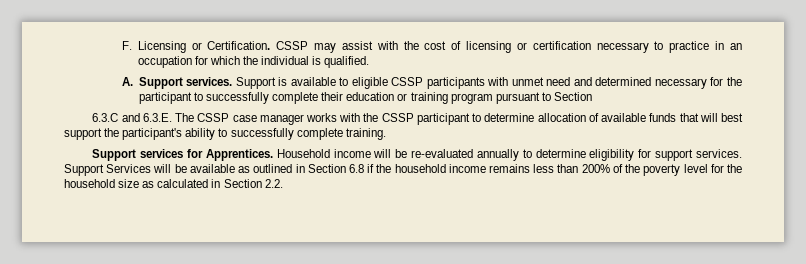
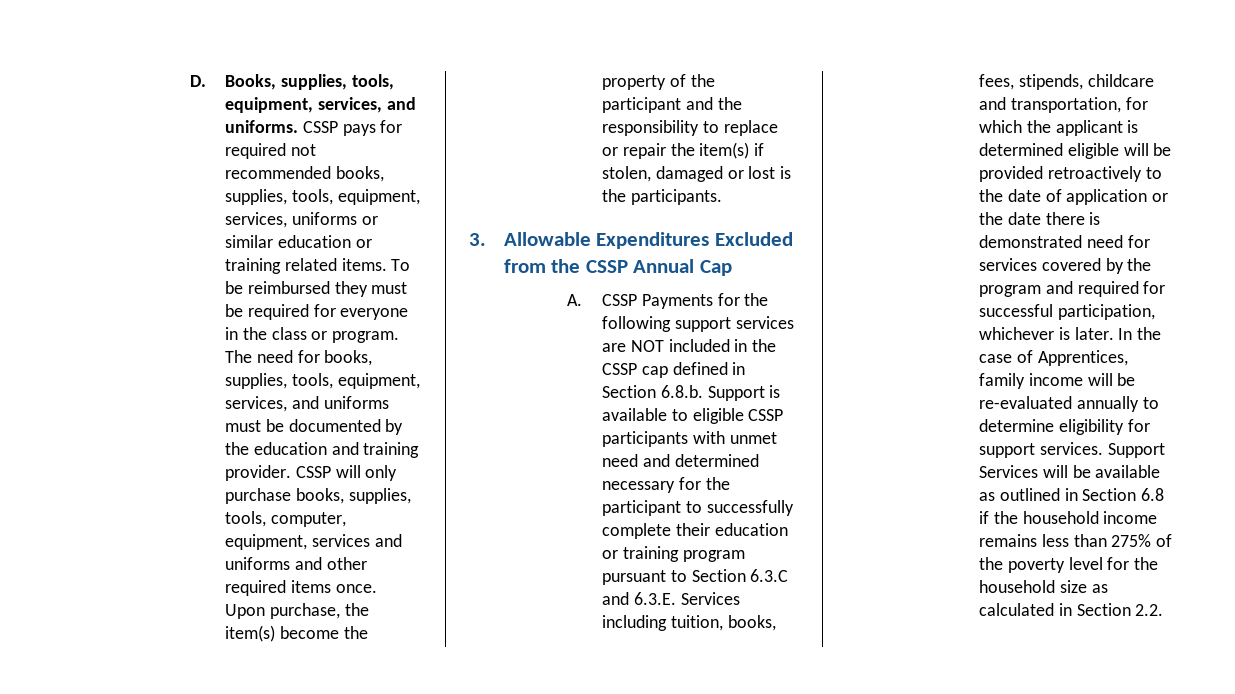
- F. Licensing or Certification. CSSP may assist with the cost of licensing or certification necessary to practice in an occupation for which the individual is qualified.
- A. Support services. Support is available to eligible CSSP participants with unmet need and determined necessary for the participant to successfully complete their education or training program pursuant to Section
- 6.3.C and 6.3.E. The CSSP case manager works with the CSSP participant to determine allocation of available funds that will best support the participant's ability to successfully complete training.
- Support services for Apprentices. Household income will be re-evaluated annually to determine eligibility for support services.
+ D. Books, supplies, tools, equipment, services, and uniforms. CSSP pays for required not recommended books, supplies, tools, equipment, services, uniforms or similar education or training related items. To be reimbursed they must be required for everyone in the class or program. The need for books, supplies, tools, equipment, services, and uniforms must be documented by the education and training provider. CSSP will only purchase books, supplies, tools, computer, equipment, services and uniforms and other required items once. Upon purchase, the item(s) become the property of the participant and the responsibility to replace or repair the item(s) if stolen, damaged or lost is the participants.
+ 3. Allowable Expenditures Excluded from the CSSP Annual Cap
+ A. CSSP Payments for the following support services are NOT included in the CSSP cap defined in Section 6.8.b. Support is available to eligible CSSP participants with unmet need and determined necessary for the participant to successfully complete their education or training program pursuant to Section 6.3.C and 6.3.E. Services including tuition, books, fees, stipends, childcare and transportation, for which the applicant is determined eligible will be provided retroactively to the date of application or the date there is demonstrated need for services covered by the program and required for successful participation, whichever is later. In the case of Apprentices, family income will be re-evaluated annually to determine eligibility for support services.
- Support Services will be available as outlined in Section 6.8 if the household income remains less than 200% of the poverty level for the household size as calculated in Section 2.2.
+ Support Services will be available as outlined in Section 6.8 if the household income remains less than 275% of the poverty level for the household size as calculated in Section 2.2.

